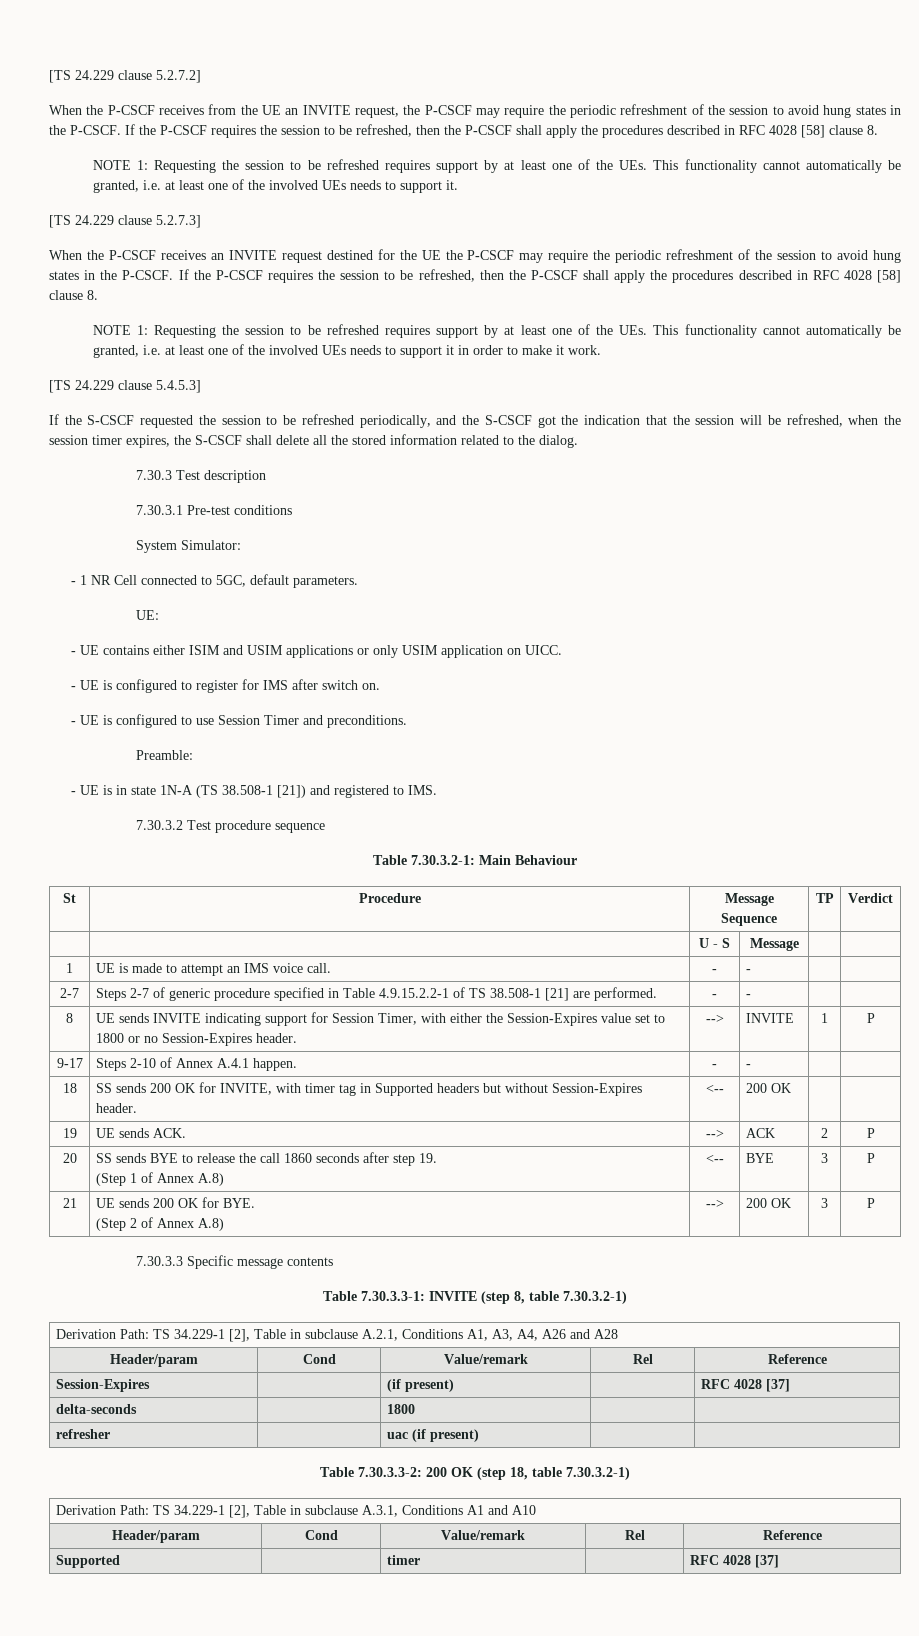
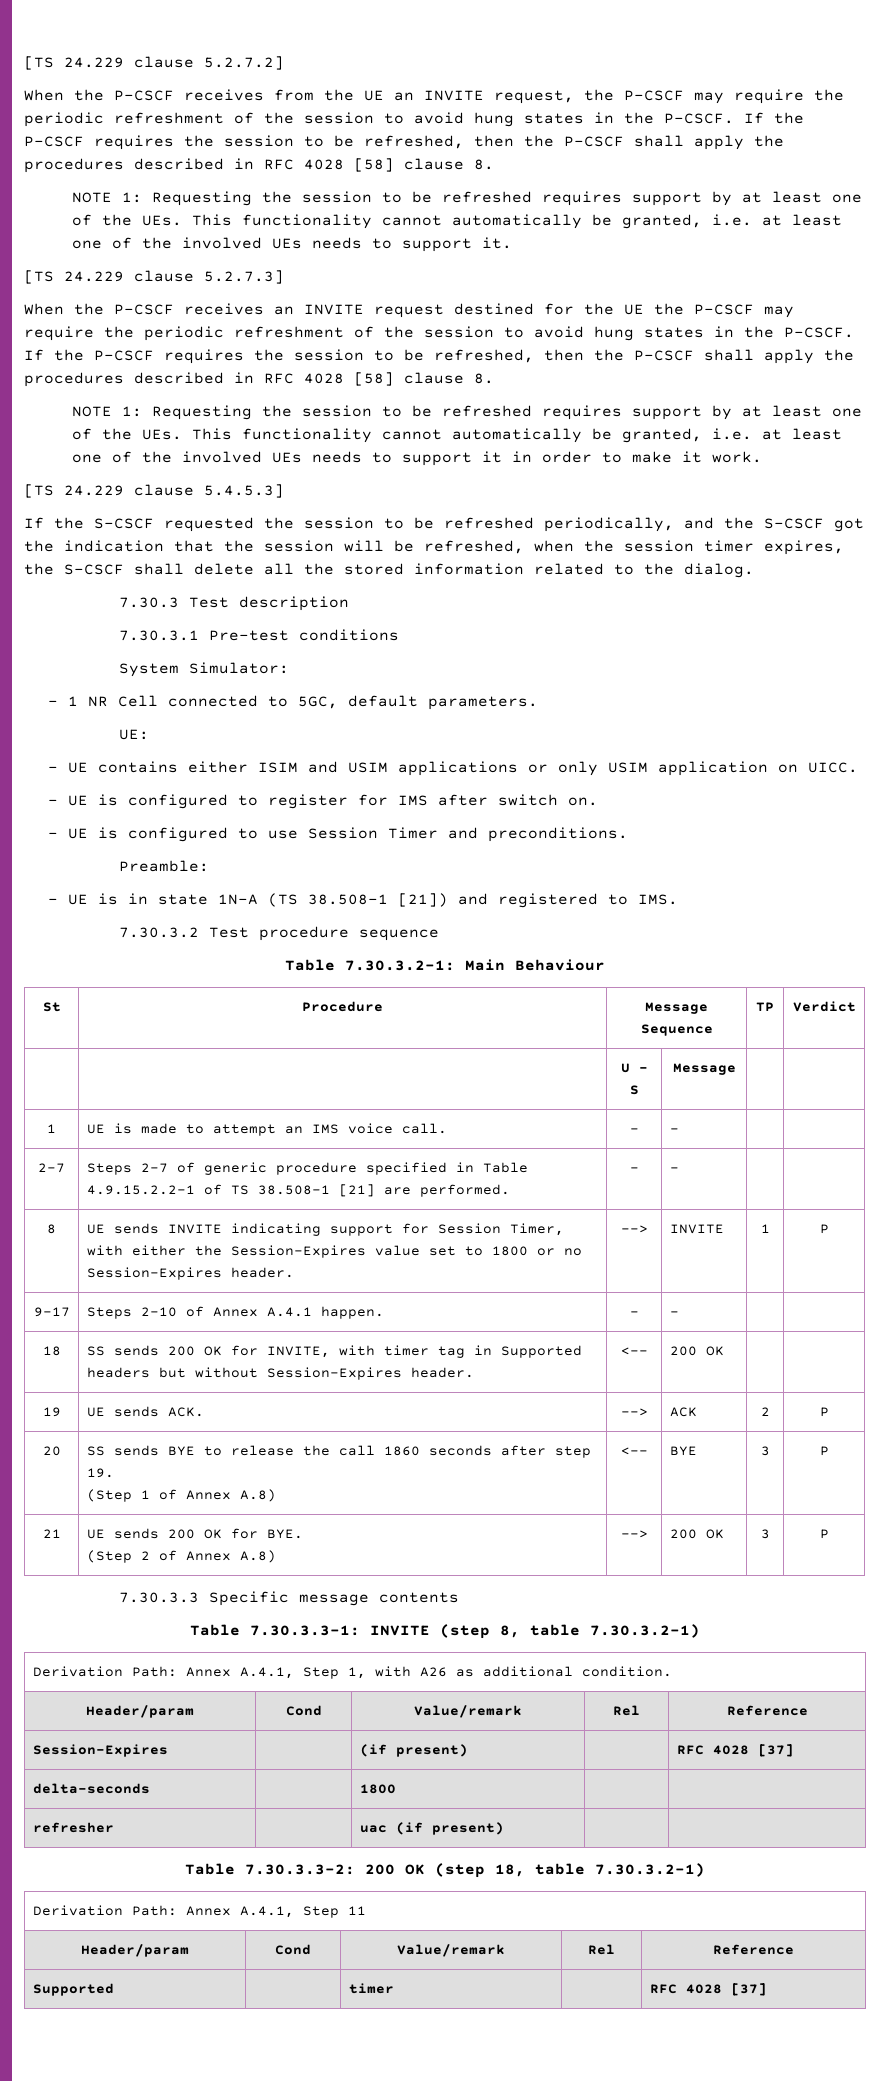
- Derivation Path: TS 34.229-1 [2], Table in subclause A.2.1, Conditions A1, A3, A4, A26 and A28
+ Derivation Path: Annex A.4.1, Step 1, with A26 as additional condition.
- Derivation Path: TS 34.229-1 [2], Table in subclause A.3.1, Conditions A1 and A10
+ Derivation Path: Annex A.4.1, Step 11

